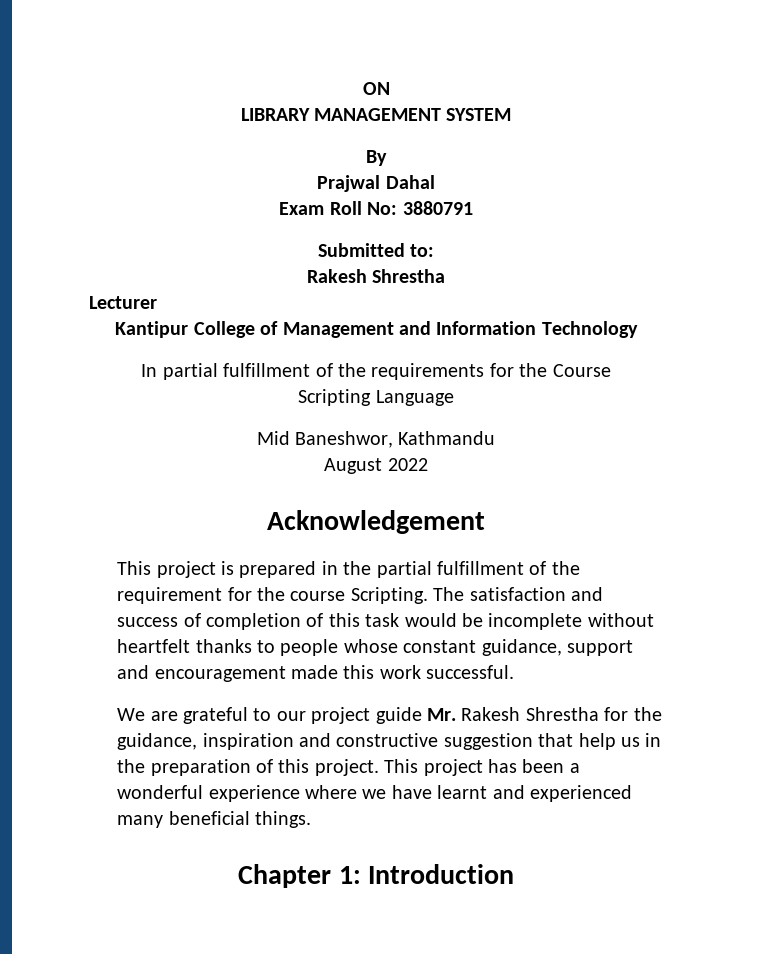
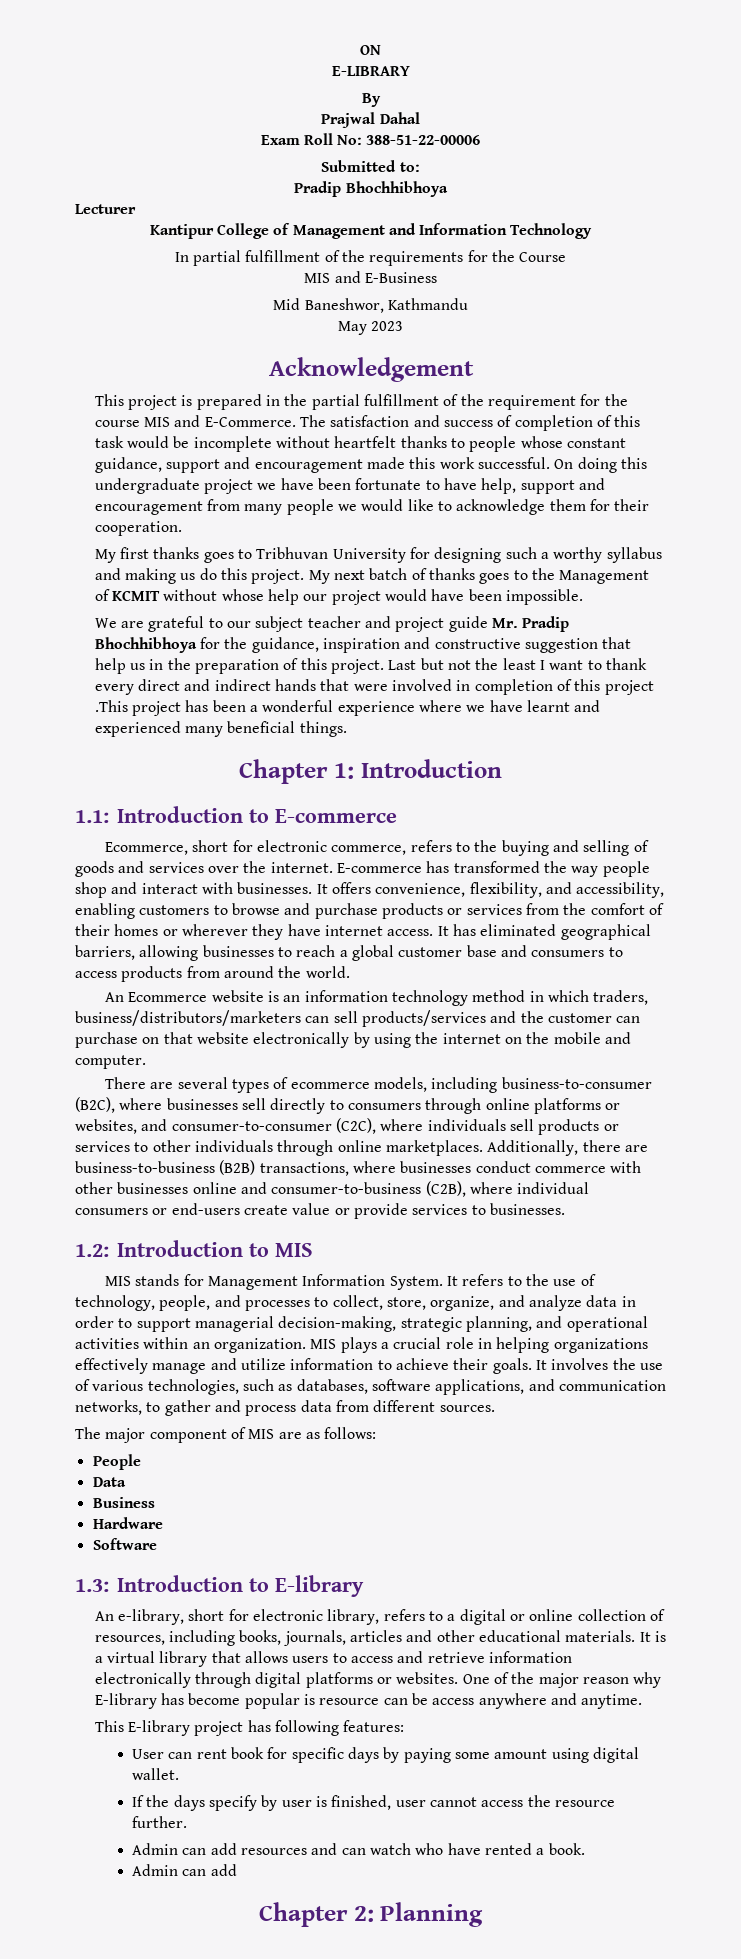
- LIBRARY MANAGEMENT SYSTEM
+ E-LIBRARY
- Exam Roll No: 3880791
+ Exam Roll No: 388-51-22-00006
  Submitted to:
- Rakesh Shrestha
+ Pradip Bhochhibhoya
- Scripting Language
+ MIS and E-Business
- August 2022
+ May 2023
- This project is prepared in the partial fulfillment of the requirement for the course Scripting.
+ This project is prepared in the partial fulfillment of the requirement for the course MIS and E-Commerce.
+ On doing this undergraduate project we have been fortunate to have help, support and encouragement from many people we would like to acknowledge them for their cooperation.
+ My first thanks goes to Tribhuvan University for designing such a worthy syllabus and making us do this project. My next batch of thanks goes to the Management of KCMIT without whose help our project would have been impossible.
- We are grateful to our project guide Mr. Rakesh Shrestha for the guidance, inspiration and constructive suggestion that help us in the preparation of this project.
+ We are grateful to our subject teacher and project guide Mr. Pradip Bhochhibhoya for the guidance, inspiration and constructive suggestion that help us in the preparation of this project.
- This project has been a wonderful experience where we have learnt and experienced many beneficial things.
+ Last but not the least I want to thank every direct and indirect hands that were involved in completion of this project .This project has been a wonderful experience where we have learnt and experienced many beneficial things.
+ 1.1: Introduction to E-commerce
+ Ecommerce, short for electronic commerce, refers to the buying and selling of goods and services over the internet. E-commerce has transformed the way people shop and interact with businesses. It offers convenience, flexibility, and accessibility, enabling customers to browse and purchase products or services from the comfort of their homes or wherever they have internet access. It has eliminated geographical barriers, allowing businesses to reach a global customer base and consumers to access products from around the world.
+ An Ecommerce website is an information technology method in which traders, business/distributors/marketers can sell products/services and the customer can purchase on that website electronically by using the internet on the mobile and computer.
+ There are several types of ecommerce models, including business-to-consumer (B2C), where businesses sell directly to consumers through online platforms or websites, and consumer-to-consumer (C2C), where individuals sell products or services to other individuals through online marketplaces. Additionally, there are business-to-business (B2B) transactions, where businesses conduct commerce with other businesses online and consumer-to-business (C2B), where individual consumers or end-users create value or provide services to businesses.
+ 1.2: Introduction to MIS
+ MIS stands for Management Information System. It refers to the use of technology, people, and processes to collect, store, organize, and analyze data in order to support managerial decision-making, strategic planning, and operational activities within an organization. MIS plays a crucial role in helping organizations effectively manage and utilize information to achieve their goals. It involves the use of various technologies, such as databases, software applications, and communication networks, to gather and process data from different sources.
+ The major component of MIS are as follows:
+ People
+ Data
+ Business
+ Hardware
+ Software
+ 1.3: Introduction to E-library
+ An e-library, short for electronic library, refers to a digital or online collection of resources, including books, journals, articles and other educational materials. It is a virtual library that allows users to access and retrieve information electronically through digital platforms or websites. One of the major reason why E-library has become popular is resource can be access anywhere and anytime.
+ This E-library project has following features:
+ User can rent book for specific days by paying some amount using digital wallet.
+ If the days specify by user is finished, user cannot access the resource further.
+ Admin can add resources and can watch who have rented a book.
+ Admin can add
+ Chapter 2: Planning

